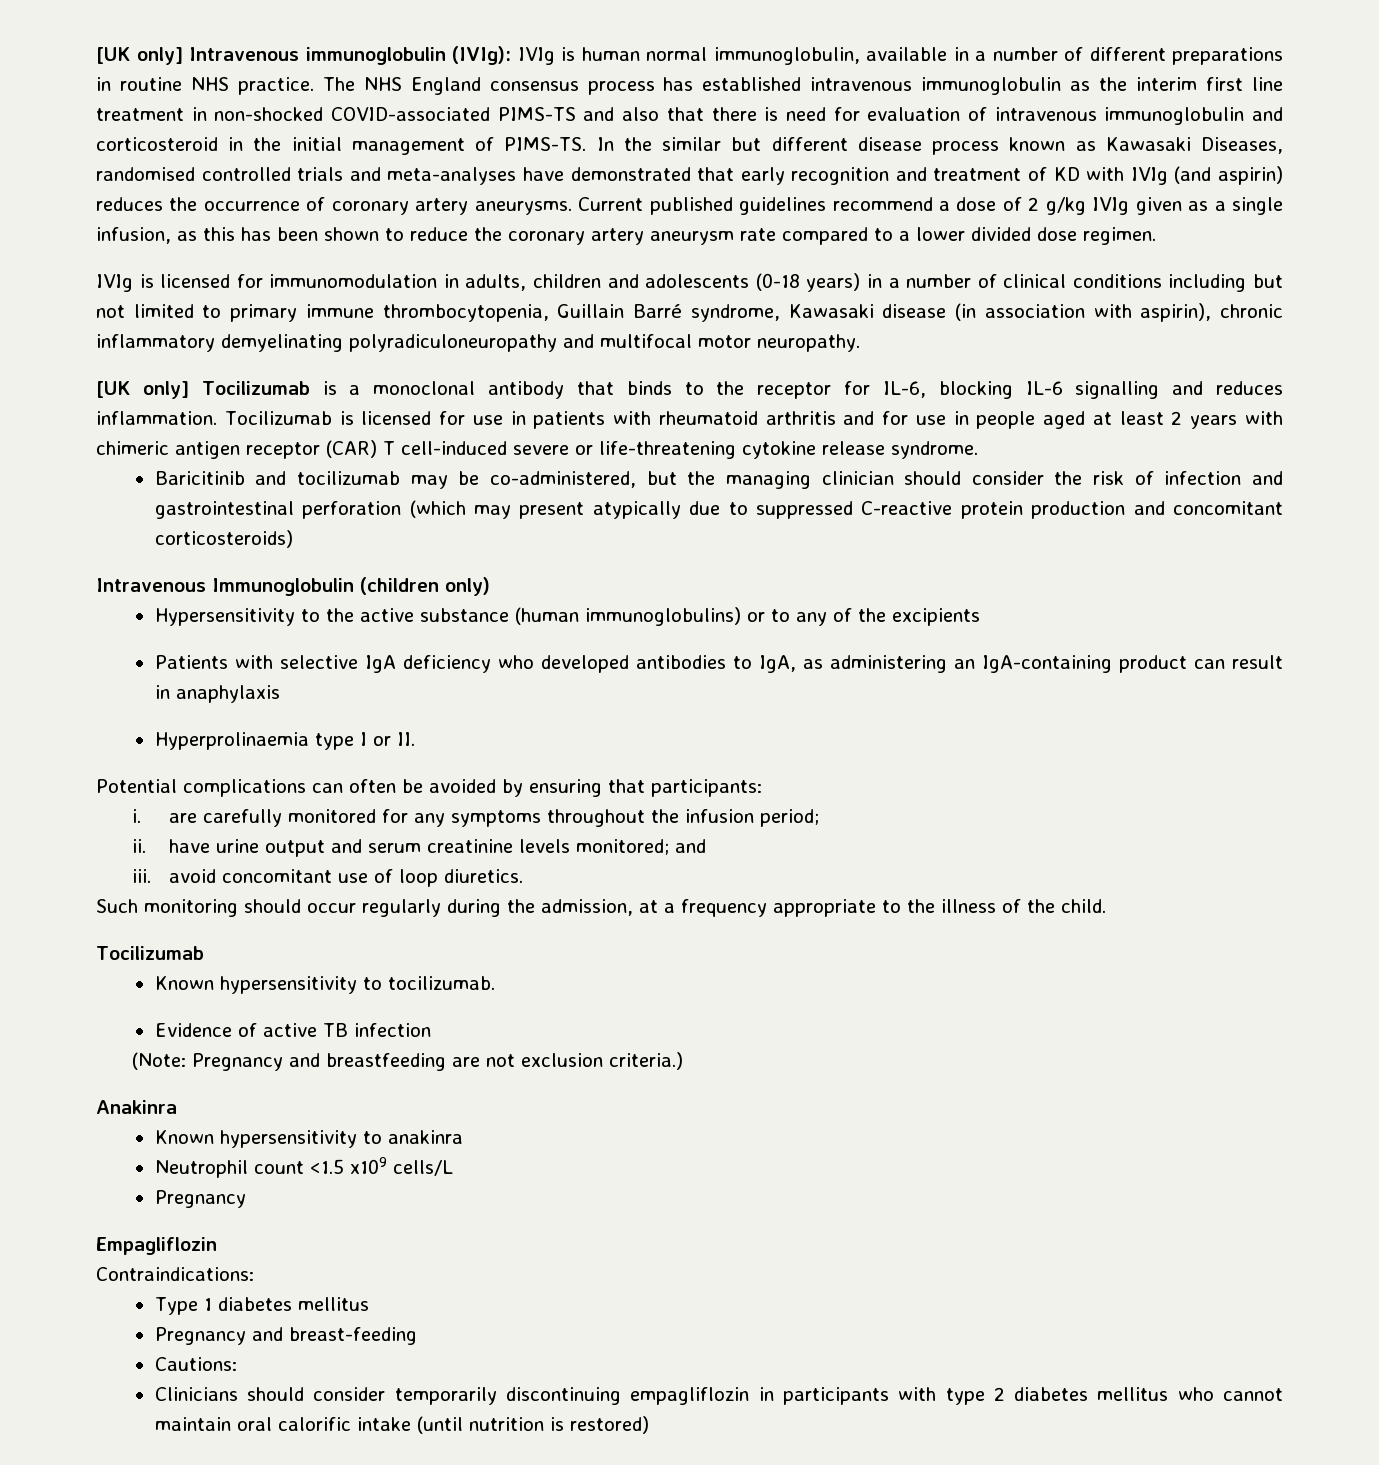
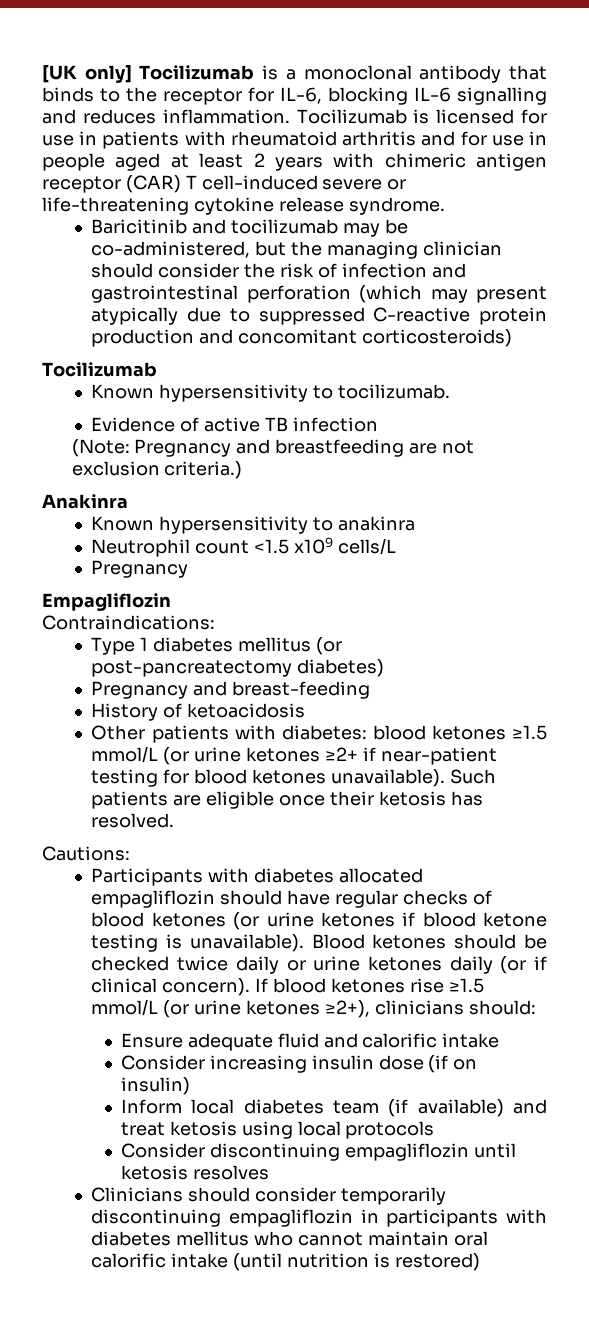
- [UK only] Intravenous immunoglobulin (IVIg): IVIg is human normal immunoglobulin, available in a number of different preparations in routine NHS practice. The NHS England consensus process has established intravenous immunoglobulin as the interim first line treatment in non-shocked COVID-associated PIMS-TS and also that there is need for evaluation of intravenous immunoglobulin and corticosteroid in the initial management of PIMS-TS. In the similar but different disease process known as Kawasaki Diseases, randomised controlled trials and meta-analyses have demonstrated that early recognition and treatment of KD with IVIg (and aspirin) reduces the occurrence of coronary artery aneurysms. Current published guidelines recommend a dose of 2 g/kg IVIg given as a single infusion, as this has been shown to reduce the coronary artery aneurysm rate compared to a lower divided dose regimen.
- IVIg is licensed for immunomodulation in adults, children and adolescents (0-18 years) in a number of clinical conditions including but not limited to primary immune thrombocytopenia, Guillain Barré syndrome, Kawasaki disease (in association with aspirin), chronic inflammatory demyelinating polyradiculoneuropathy and multifocal motor neuropathy.
- Intravenous Immunoglobulin (children only)
- Hypersensitivity to the active substance (human immunoglobulins) or to any of the excipients
- Patients with selective IgA deficiency who developed antibodies to IgA, as administering an IgA-containing product can result in anaphylaxis
- Hyperprolinaemia type I or II.
- Potential complications can often be avoided by ensuring that participants:
- i. are carefully monitored for any symptoms throughout the infusion period;
- ii. have urine output and serum creatinine levels monitored; and
- iii. avoid concomitant use of loop diuretics.
- Such monitoring should occur regularly during the admission, at a frequency appropriate to the illness of the child.
- Type 1 diabetes mellitus
+ Type 1 diabetes mellitus (or post-pancreatectomy diabetes)
+ History of ketoacidosis
+ Other patients with diabetes: blood ketones ≥1.5 mmol/L (or urine ketones ≥2+ if near-patient testing for blood ketones unavailable). Such patients are eligible once their ketosis has resolved.
  Cautions:
+ Participants with diabetes allocated empagliflozin should have regular checks of blood ketones (or urine ketones if blood ketone testing is unavailable). Blood ketones should be checked twice daily or urine ketones daily (or if clinical concern). If blood ketones rise ≥1.5 mmol/L (or urine ketones ≥2+), clinicians should:
+ Ensure adequate fluid and calorific intake
+ Consider increasing insulin dose (if on insulin)
+ Inform local diabetes team (if available) and treat ketosis using local protocols
+ Consider discontinuing empagliflozin until ketosis resolves
- Clinicians should consider temporarily discontinuing empagliflozin in participants with type 2 diabetes mellitus who cannot maintain oral calorific intake (until nutrition is restored)
+ Clinicians should consider temporarily discontinuing empagliflozin in participants with diabetes mellitus who cannot maintain oral calorific intake (until nutrition is restored)

